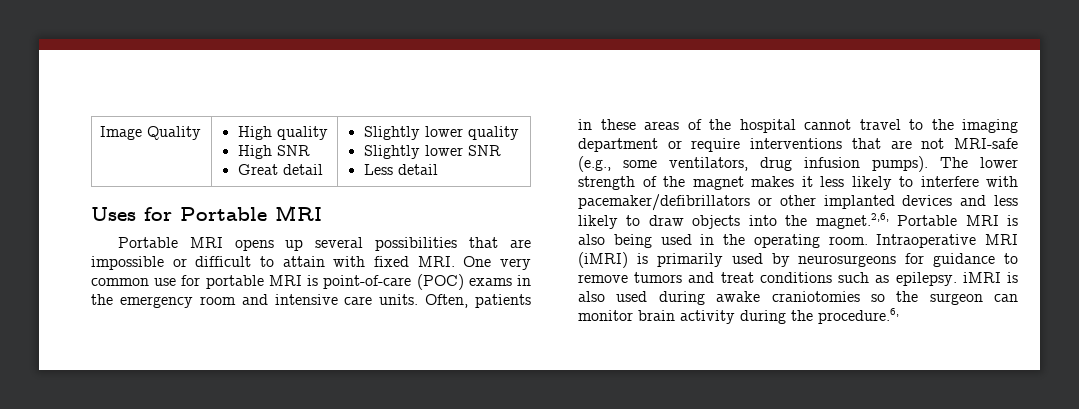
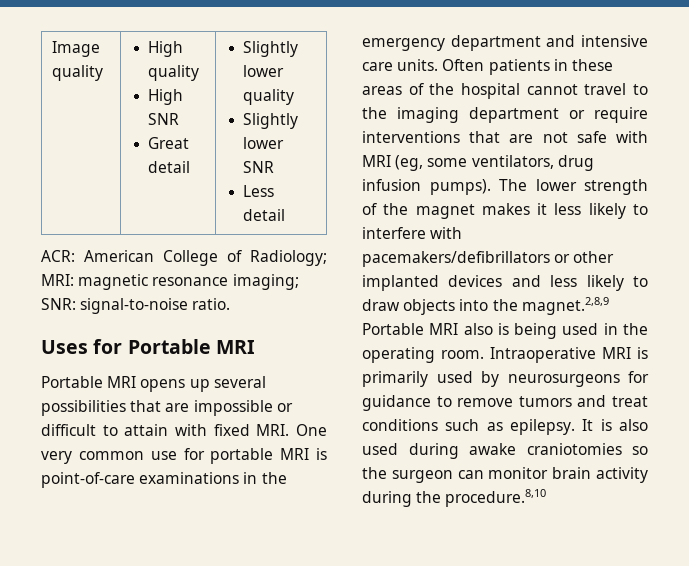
- Image Quality | High quality
+ Image quality | High quality
+ ACR: American College of Radiology; MRI: magnetic resonance imaging; SNR: signal-to-noise ratio.
- Portable MRI opens up several possibilities that are impossible or difficult to attain with fixed MRI. One very common use for portable MRI is point-of-care (POC) exams in the emergency room and intensive care units.
+ Portable MRI opens up several possibilities that are impossible or difficult to attain with fixed MRI. One very common use for portable MRI is point-of-care examinations in the emergency department and intensive care units.
- Often, patients in these areas of the hospital cannot travel to the imaging department or require interventions that are not MRI-safe (e.g., some ventilators, drug infusion pumps).
+ Often patients in these areas of the hospital cannot travel to the imaging department or require interventions that are not safe with MRI (eg, some ventilators, drug infusion pumps).
- The lower strength of the magnet makes it less likely to interfere with pacemaker/defibrillators or other implanted devices and less likely to draw objects into the magnet.2,6, Portable MRI is also being used in the operating room.
+ The lower strength of the magnet makes it less likely to interfere with pacemakers/defibrillators or other implanted devices and less likely to draw objects into the magnet.2,8,9 Portable MRI also is being used in the operating room.
- Intraoperative MRI (iMRI) is primarily used by neurosurgeons for guidance to remove tumors and treat conditions such as epilepsy. iMRI is also used during awake craniotomies so the surgeon can monitor brain activity during the procedure.6,
+ Intraoperative MRI is primarily used by neurosurgeons for guidance to remove tumors and treat conditions such as epilepsy. It is also used during awake craniotomies so the surgeon can monitor brain activity during the procedure.8,10

